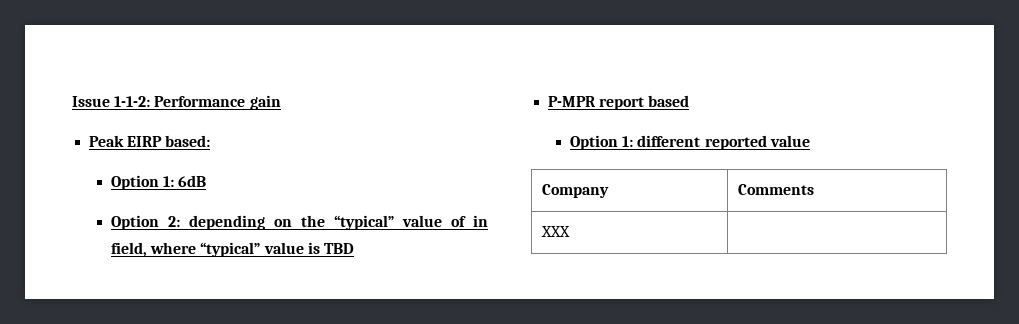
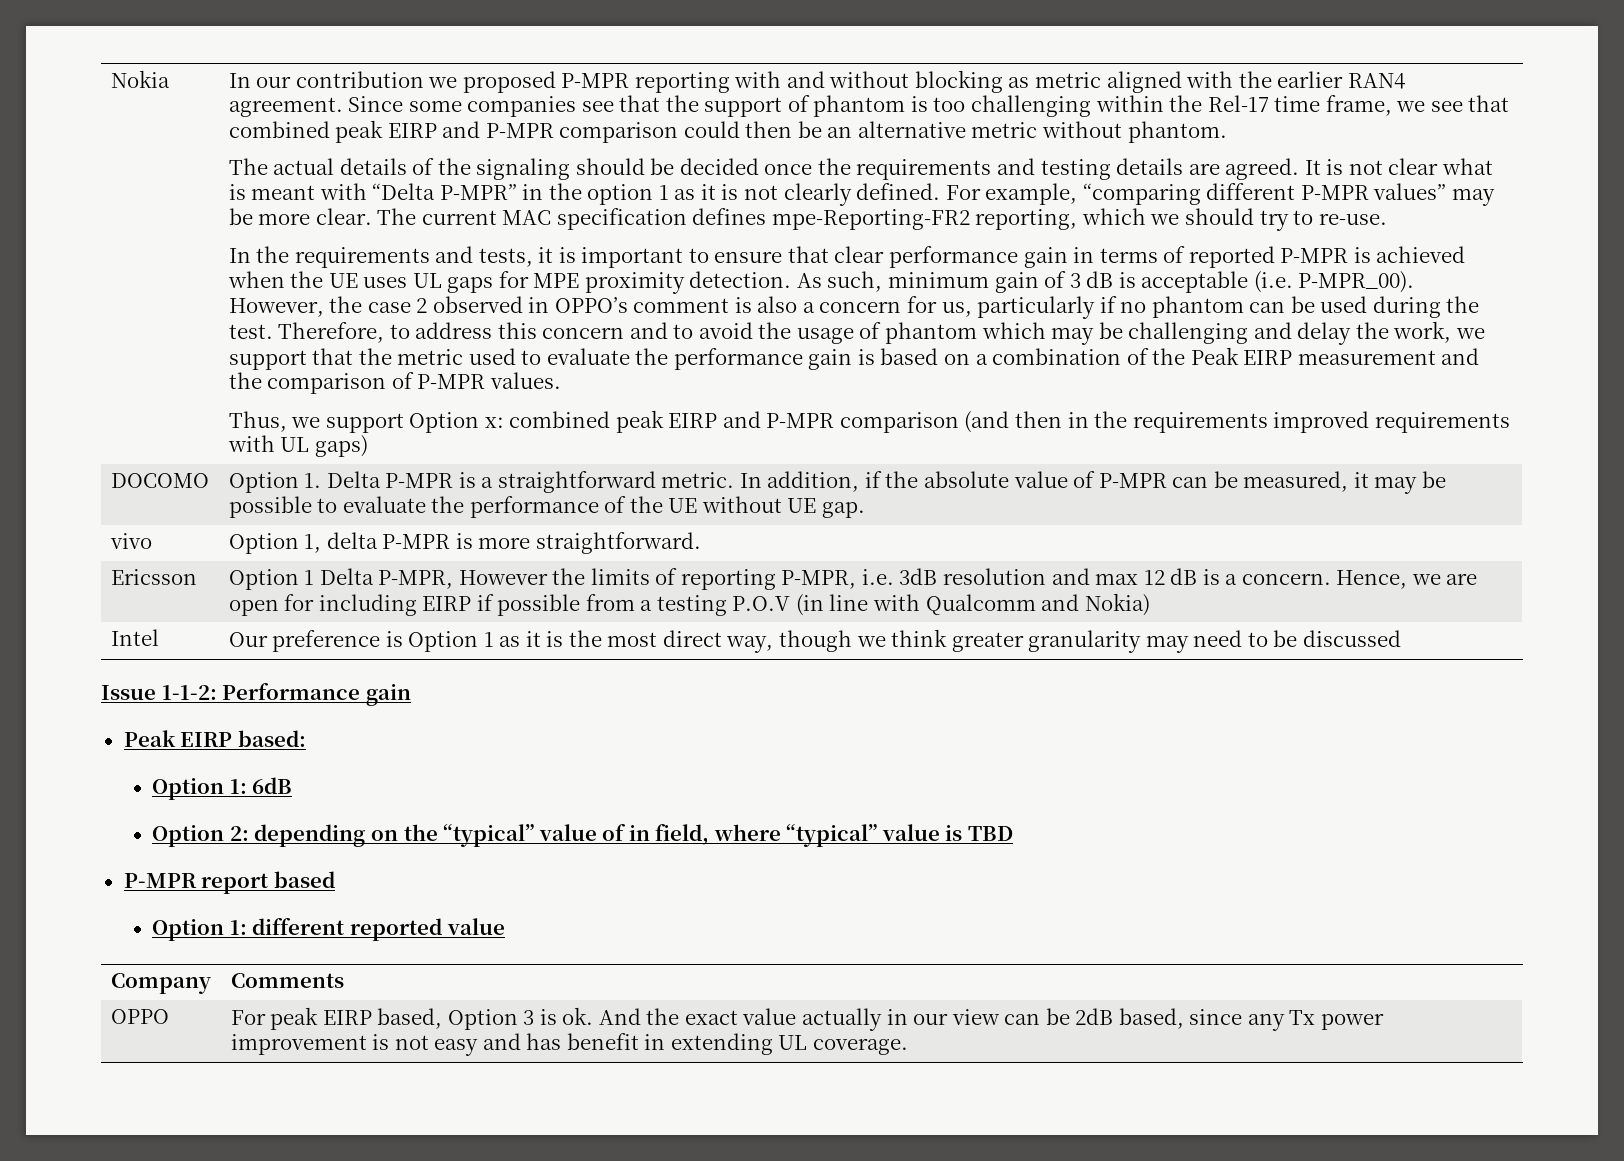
+ Nokia | In our contribution we proposed P-MPR reporting with and without blocking as metric aligned with the earlier RAN4 agreement. Since some companies see that the support of phantom is too challenging within the Rel-17 time frame, we see that combined peak EIRP and P-MPR comparison could then be an alternative metric without phantom.
+ The actual details of the signaling should be decided once the requirements and testing details are agreed. It is not clear what is meant with “Delta P-MPR” in the option 1 as it is not clearly defined. For example, “comparing different P-MPR values” may be more clear. The current MAC specification defines mpe-Reporting-FR2 reporting, which we should try to re-use.
+ In the requirements and tests, it is important to ensure that clear performance gain in terms of reported P-MPR is achieved when the UE uses UL gaps for MPE proximity detection. As such, minimum gain of 3 dB is acceptable (i.e. P-MPR_00). However, the case 2 observed in OPPO’s comment is also a concern for us, particularly if no phantom can be used during the test. Therefore, to address this concern and to avoid the usage of phantom which may be challenging and delay the work, we support that the metric used to evaluate the performance gain is based on a combination of the Peak EIRP measurement and the comparison of P-MPR values.
+ Thus, we support Option x: combined peak EIRP and P-MPR comparison (and then in the requirements improved requirements with UL gaps)
+ DOCOMO | Option 1. Delta P-MPR is a straightforward metric. In addition, if the absolute value of P-MPR can be measured, it may be possible to evaluate the performance of the UE without UE gap.
+ vivo | Option 1, delta P-MPR is more straightforward.
+ Ericsson | Option 1 Delta P-MPR, However the limits of reporting P-MPR, i.e. 3dB resolution and max 12 dB is a concern. Hence, we are open for including EIRP if possible from a testing P.O.V (in line with Qualcomm and Nokia)
+ Intel | Our preference is Option 1 as it is the most direct way, though we think greater granularity may need to be discussed
- XXX |
+ OPPO | For peak EIRP based, Option 3 is ok. And the exact value actually in our view can be 2dB based, since any Tx power improvement is not easy and has benefit in extending UL coverage.

